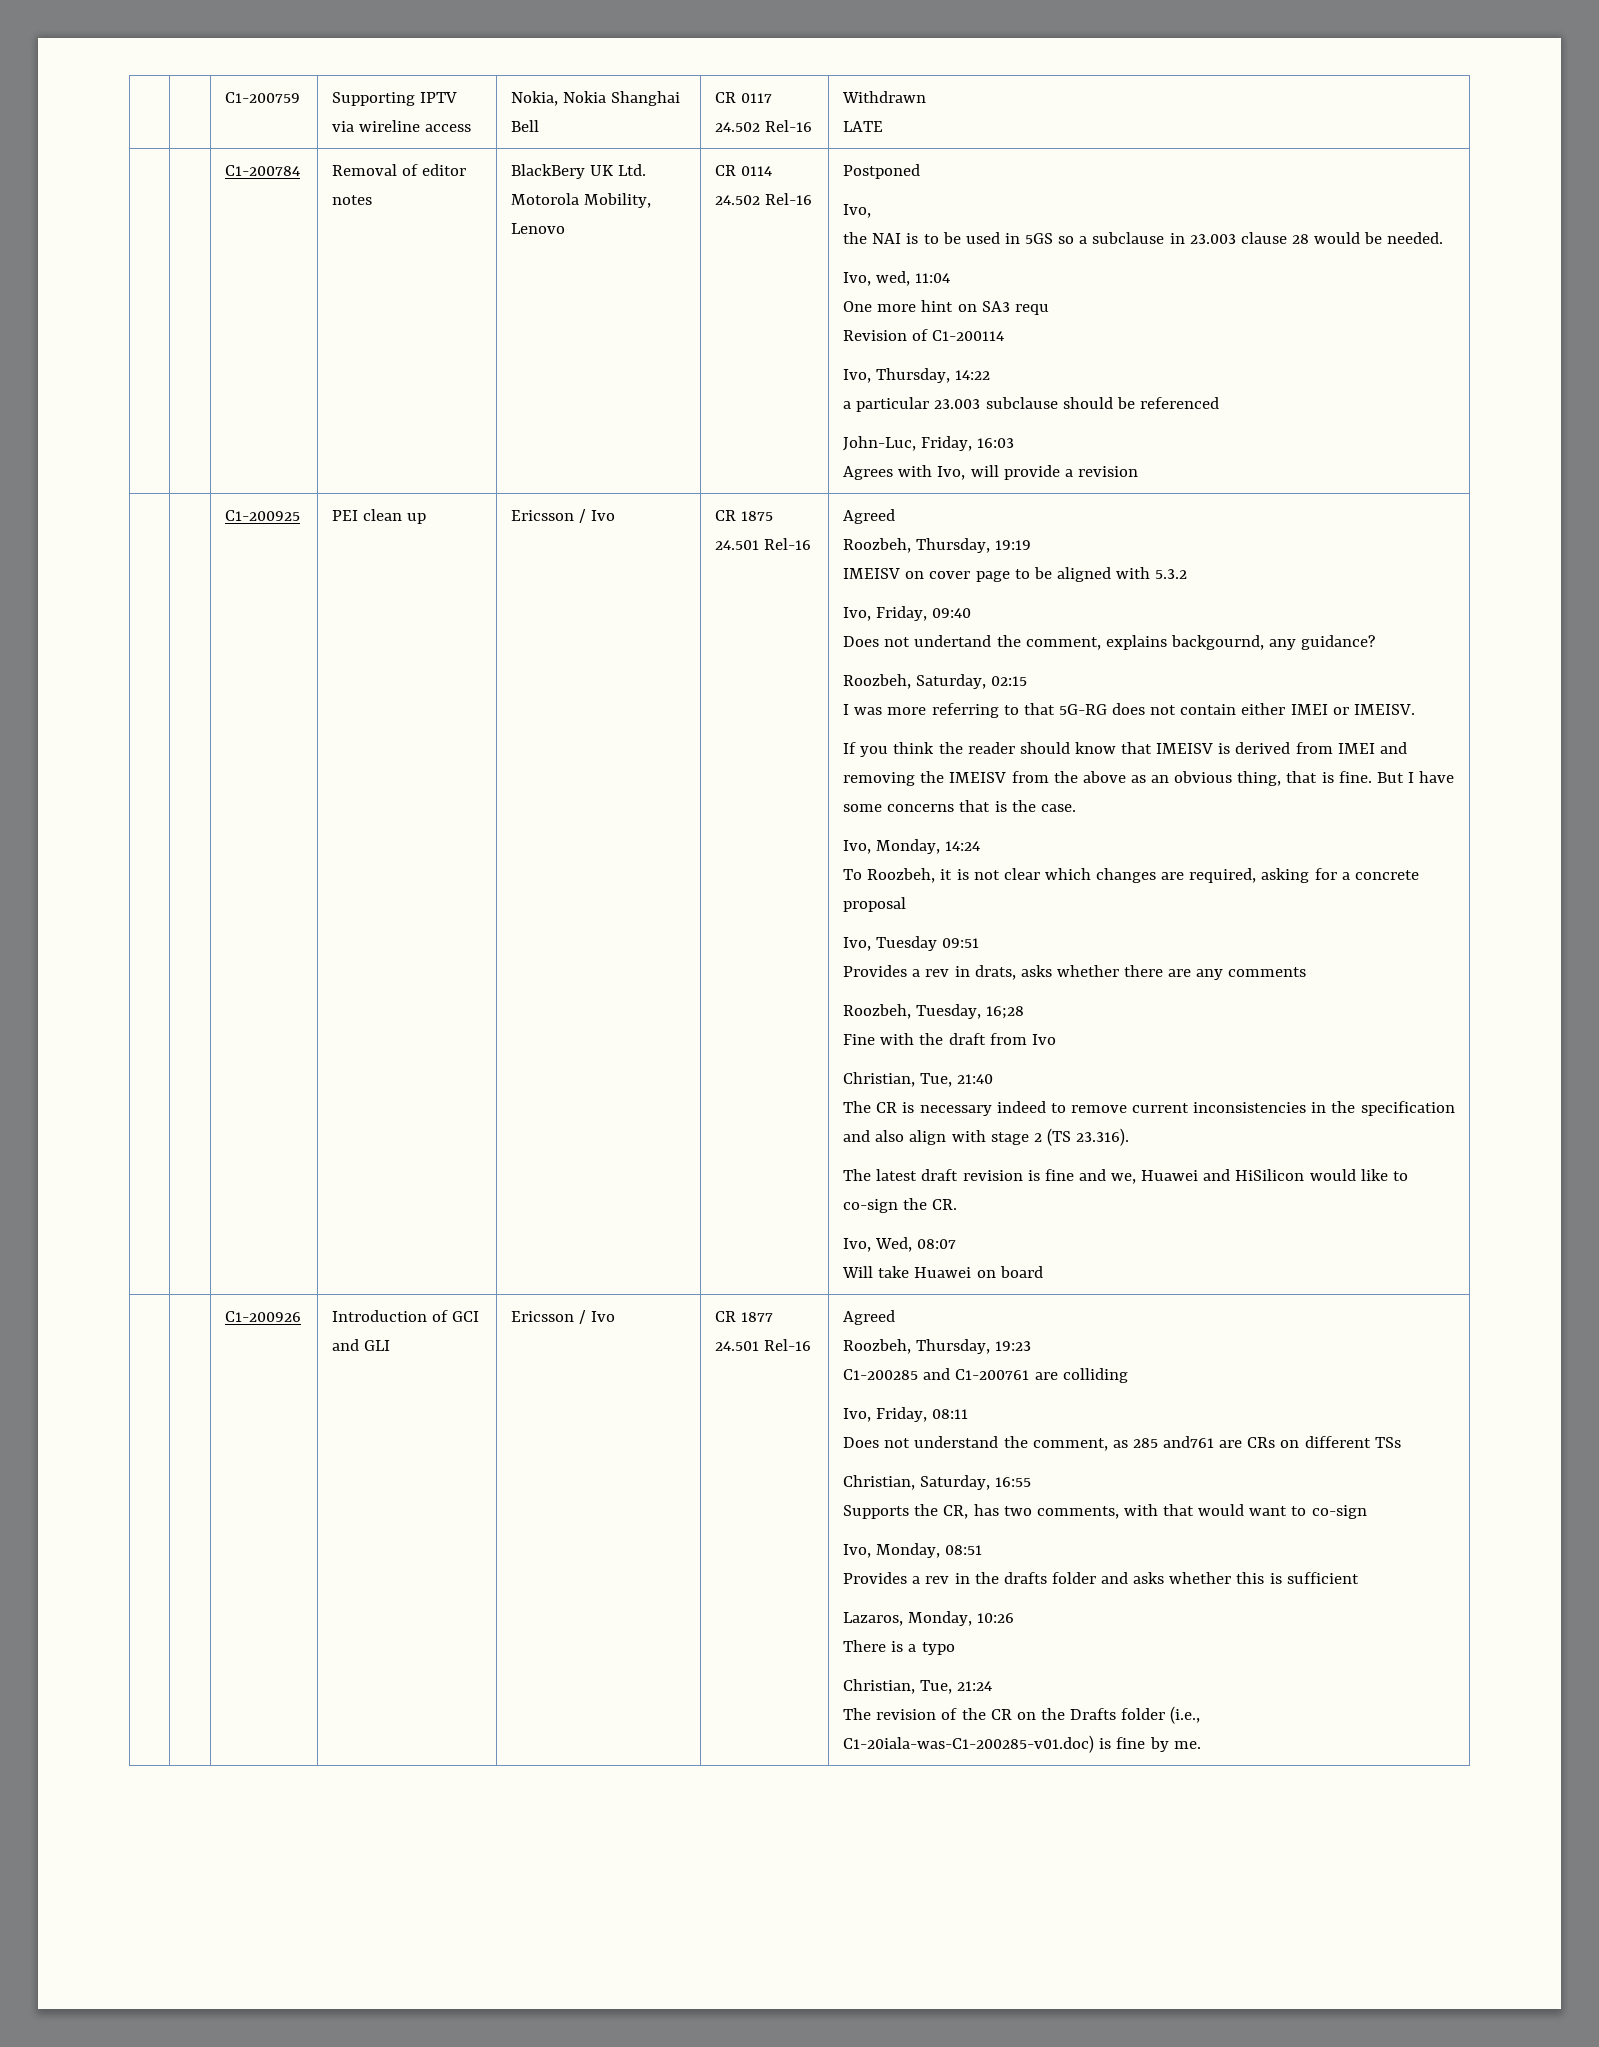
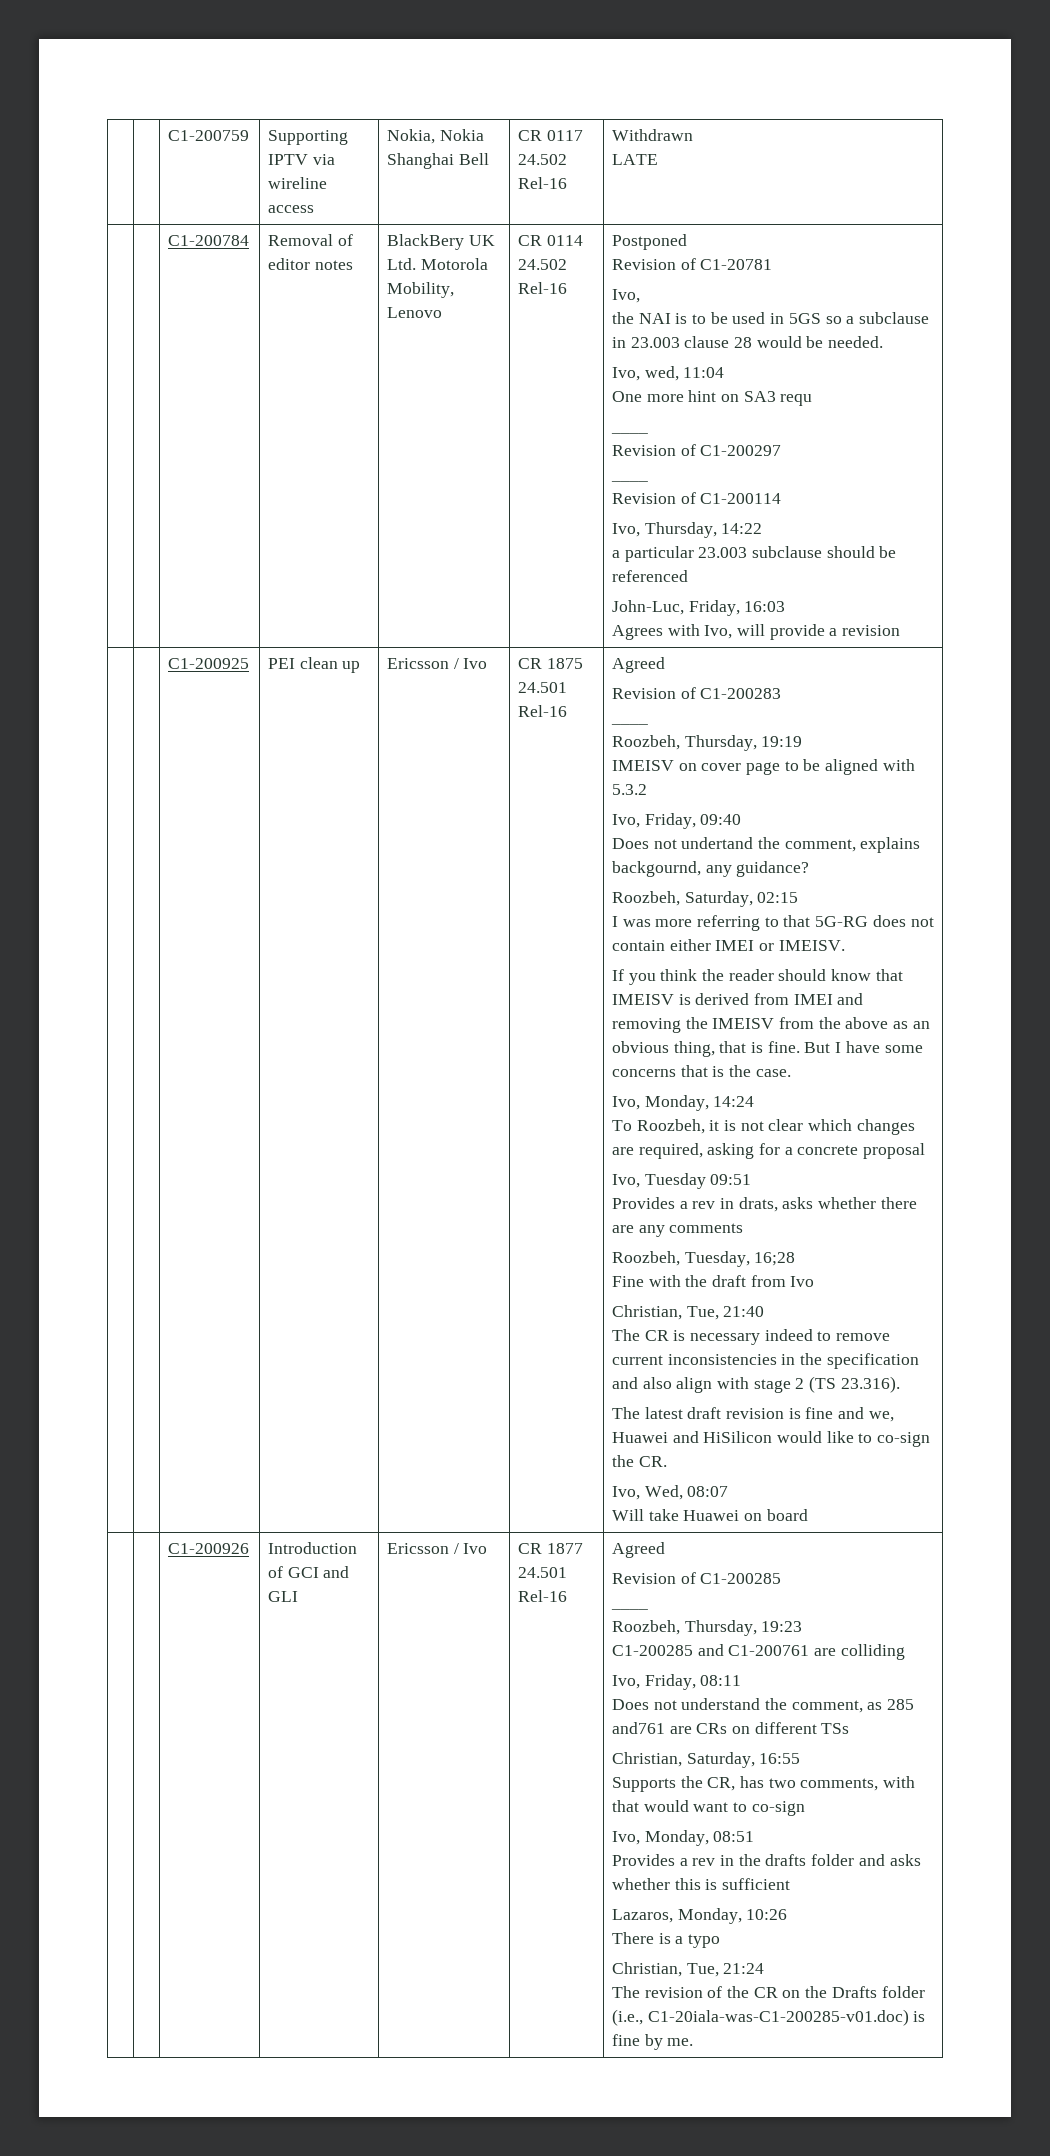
+ Revision of C1-20781
  One more hint on SA3 requ
+ ____
+ Revision of C1-200297
+ ____
+ Revision of C1-200283
+ ____
+ Revision of C1-200285
+ ____

